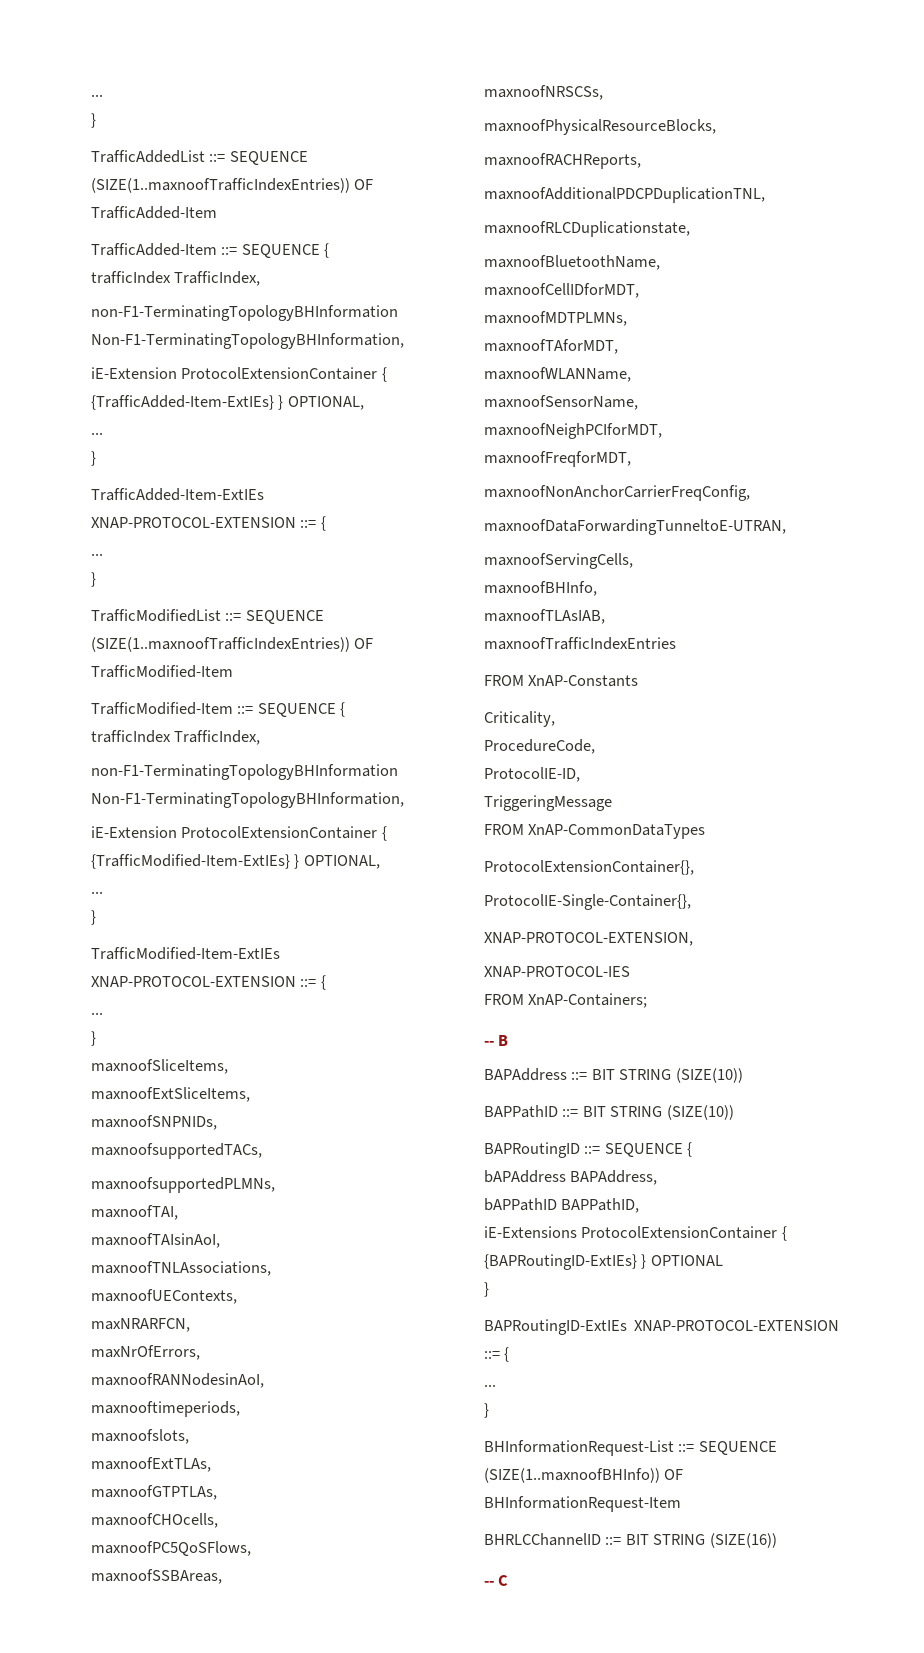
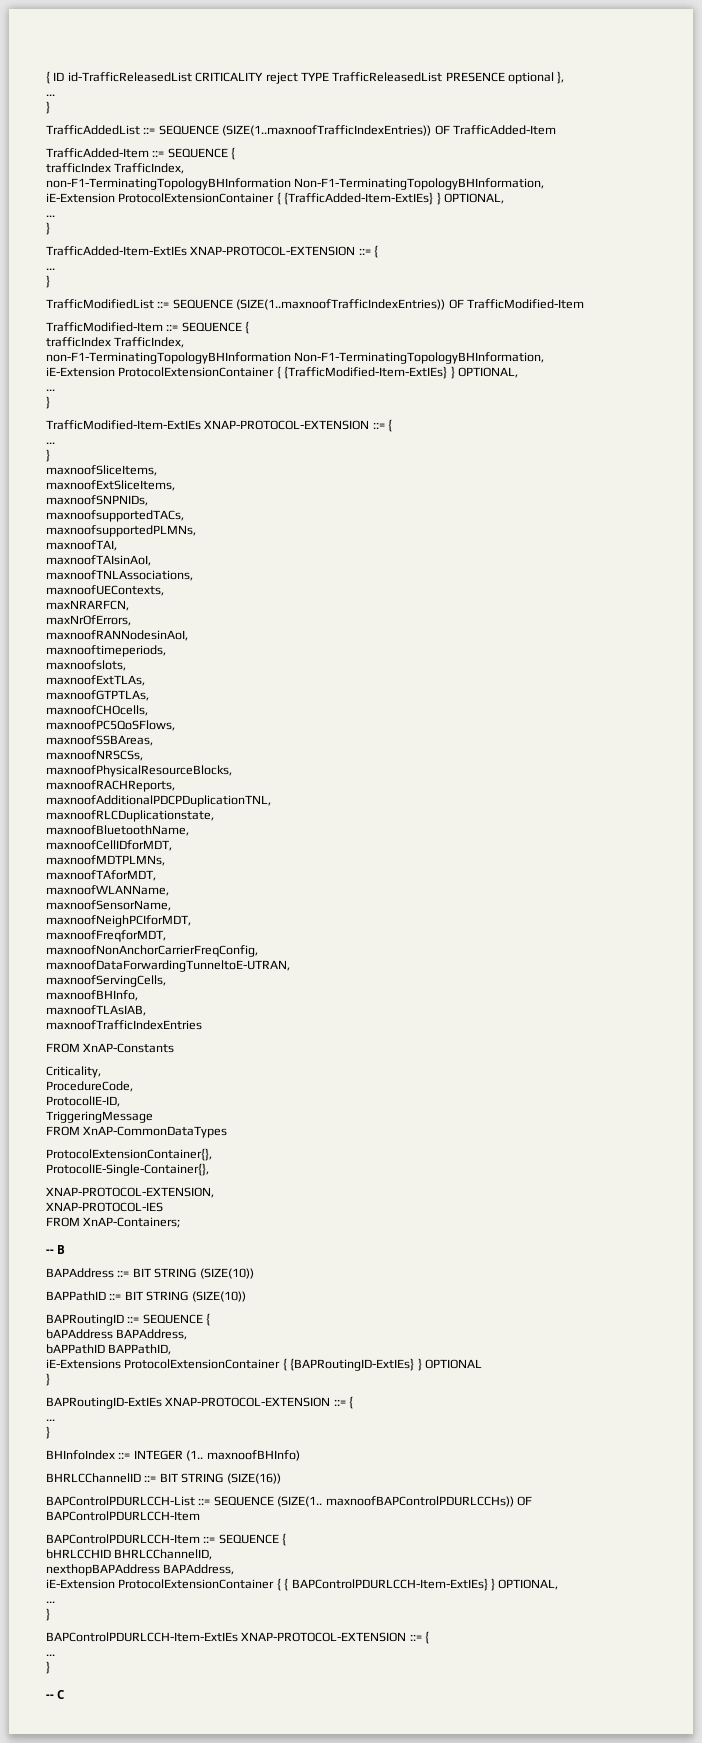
+ { ID id-TrafficReleasedList CRITICALITY reject TYPE TrafficReleasedList PRESENCE optional },
- BHInformationRequest-List ::= SEQUENCE (SIZE(1..maxnoofBHInfo)) OF BHInformationRequest-Item
+ BHInfoIndex ::= INTEGER (1.. maxnoofBHInfo)
+ BAPControlPDURLCCH-List ::= SEQUENCE (SIZE(1.. maxnoofBAPControlPDURLCCHs)) OF BAPControlPDURLCCH-Item
+ BAPControlPDURLCCH-Item ::= SEQUENCE {
+ bHRLCCHID BHRLCChannelID,
+ nexthopBAPAddress BAPAddress,
+ iE-Extension ProtocolExtensionContainer { { BAPControlPDURLCCH-Item-ExtIEs} } OPTIONAL,
+ ...
+ }
+ BAPControlPDURLCCH-Item-ExtIEs XNAP-PROTOCOL-EXTENSION ::= {
+ ...
+ }

